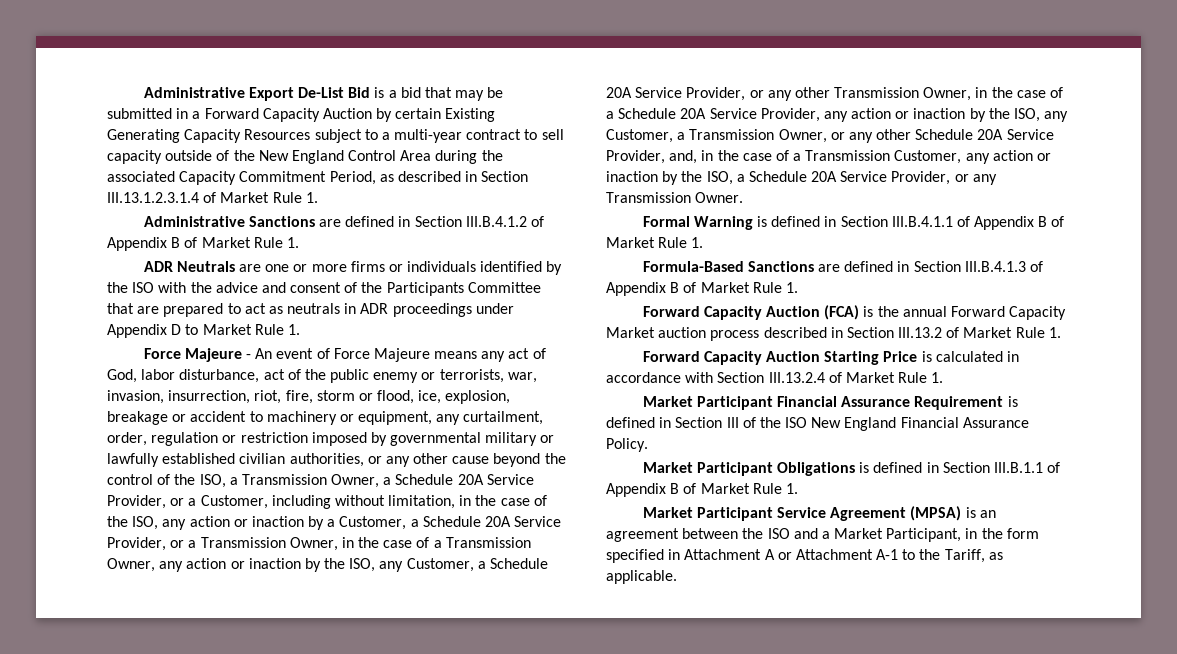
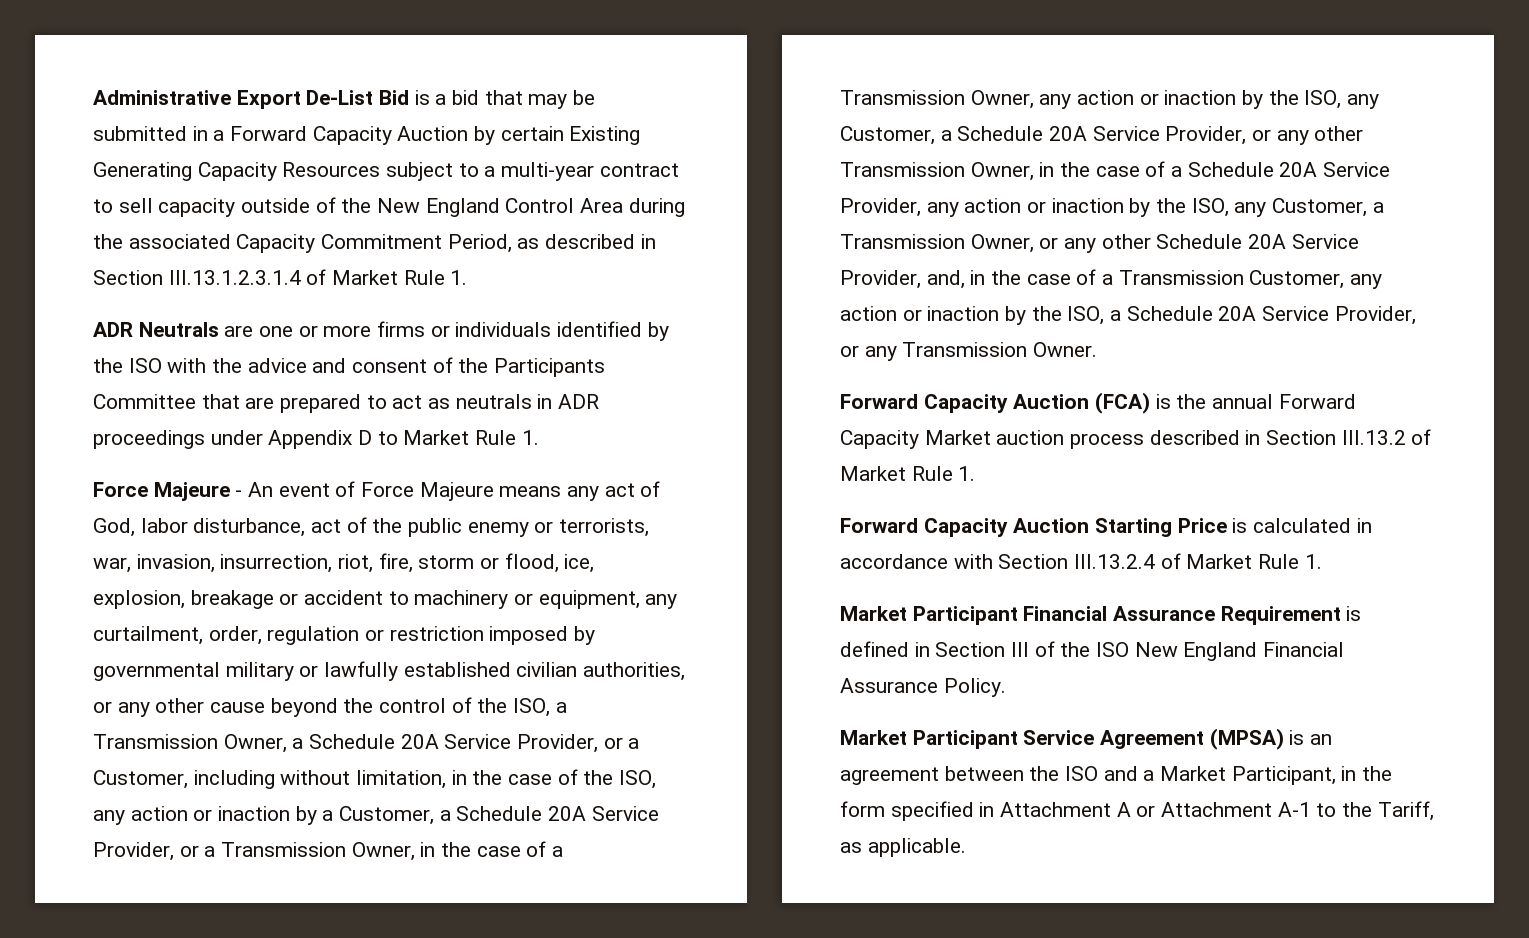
- Administrative Sanctions are defined in Section III.B.4.1.2 of Appendix B of Market Rule 1.
- Formal Warning is defined in Section III.B.4.1.1 of Appendix B of Market Rule 1.
- Formula-Based Sanctions are defined in Section III.B.4.1.3 of Appendix B of Market Rule 1.
- Market Participant Obligations is defined in Section III.B.1.1 of Appendix B of Market Rule 1.

